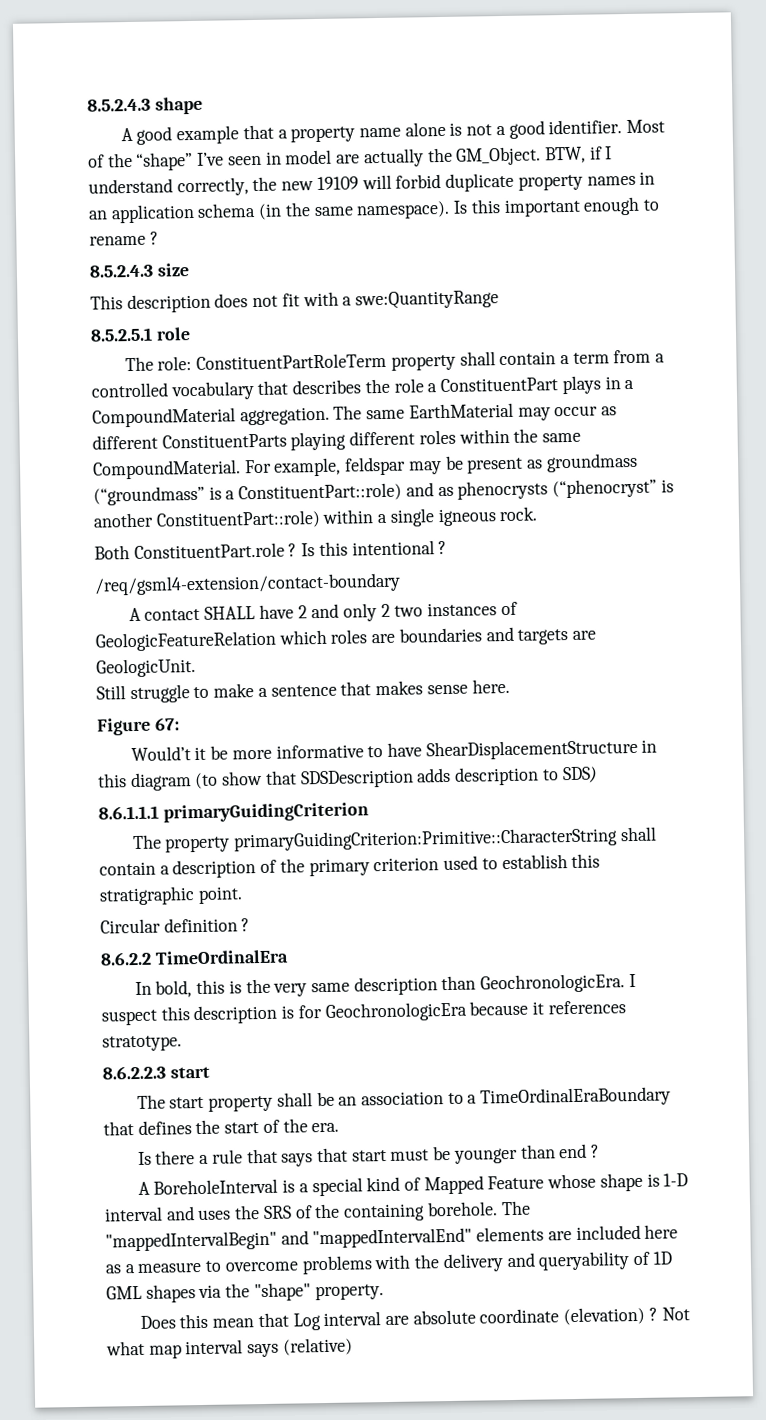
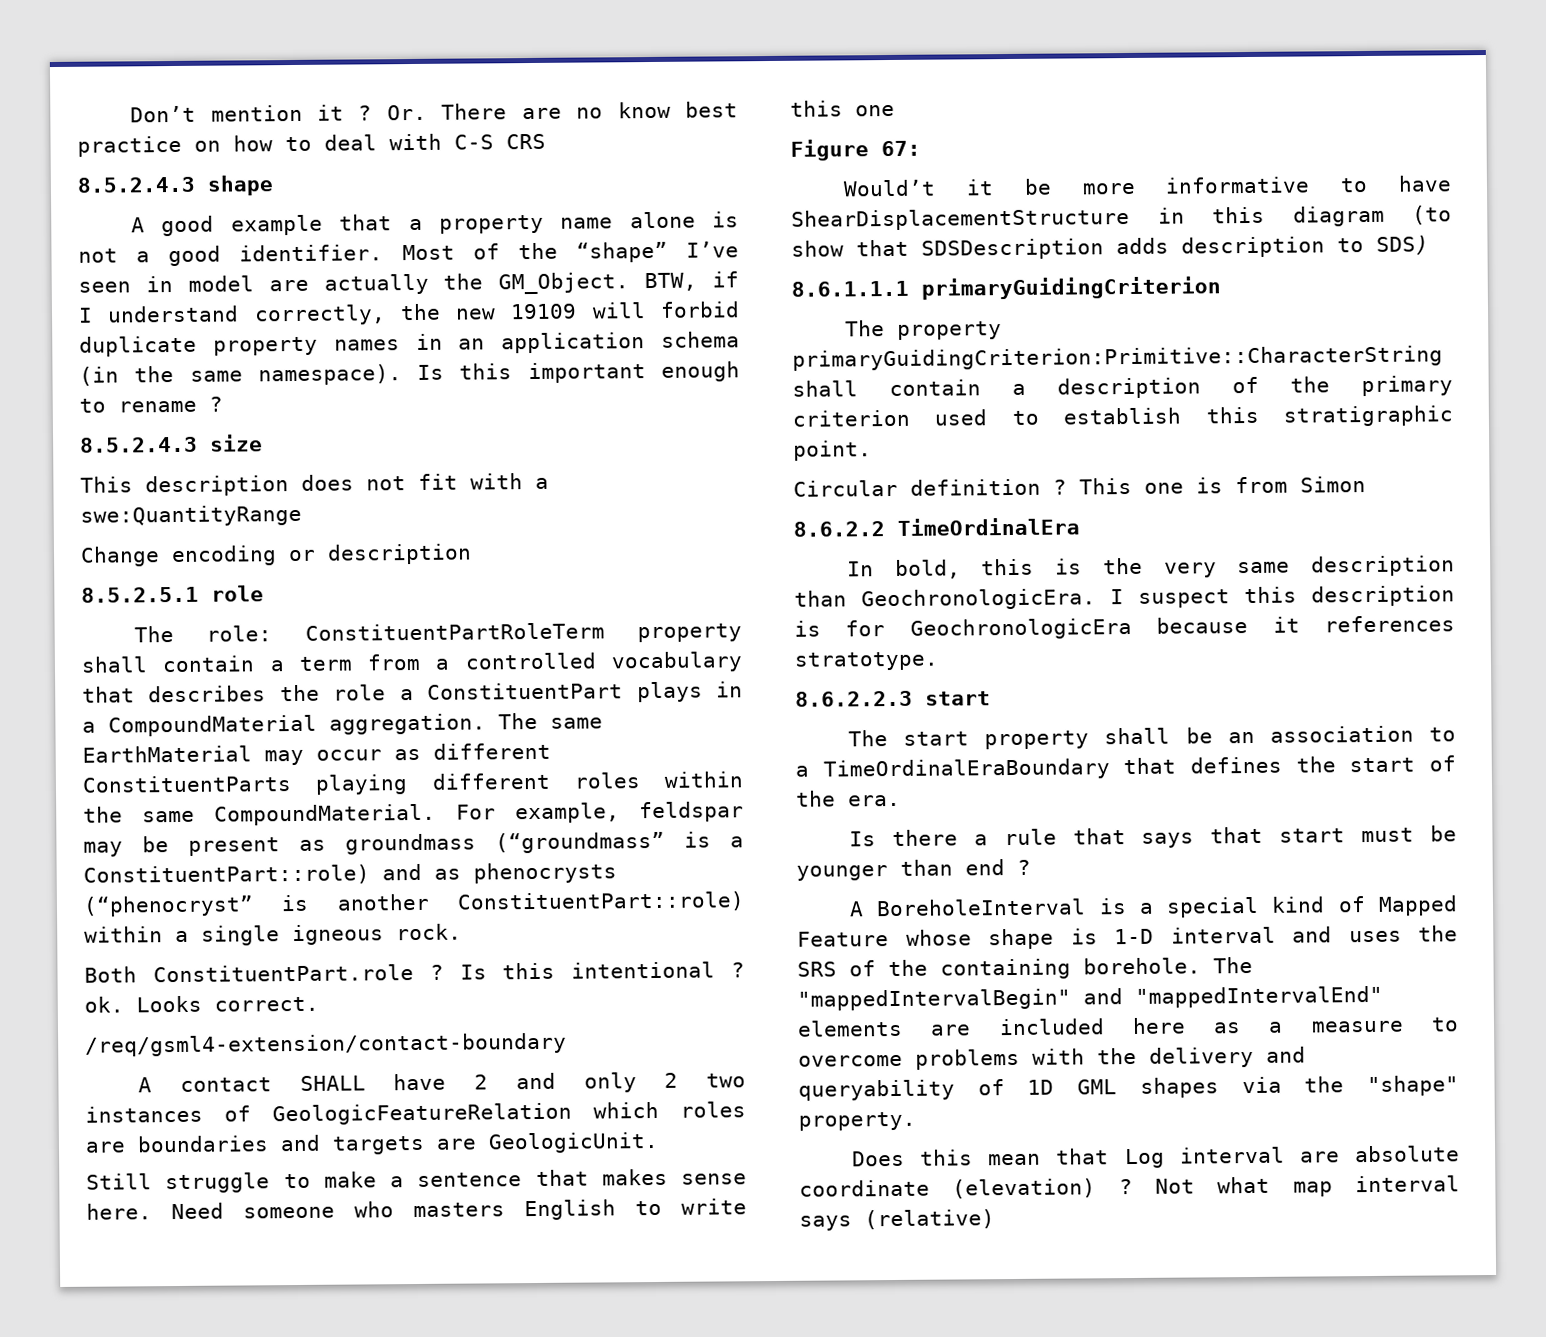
+ Don’t mention it ? Or. There are no know best practice on how to deal with C-S CRS
+ Change encoding or description
- Is this intentional ?
+ Is this intentional ? ok. Looks correct.
+ Need someone who masters English to write this one
+ This one is from Simon

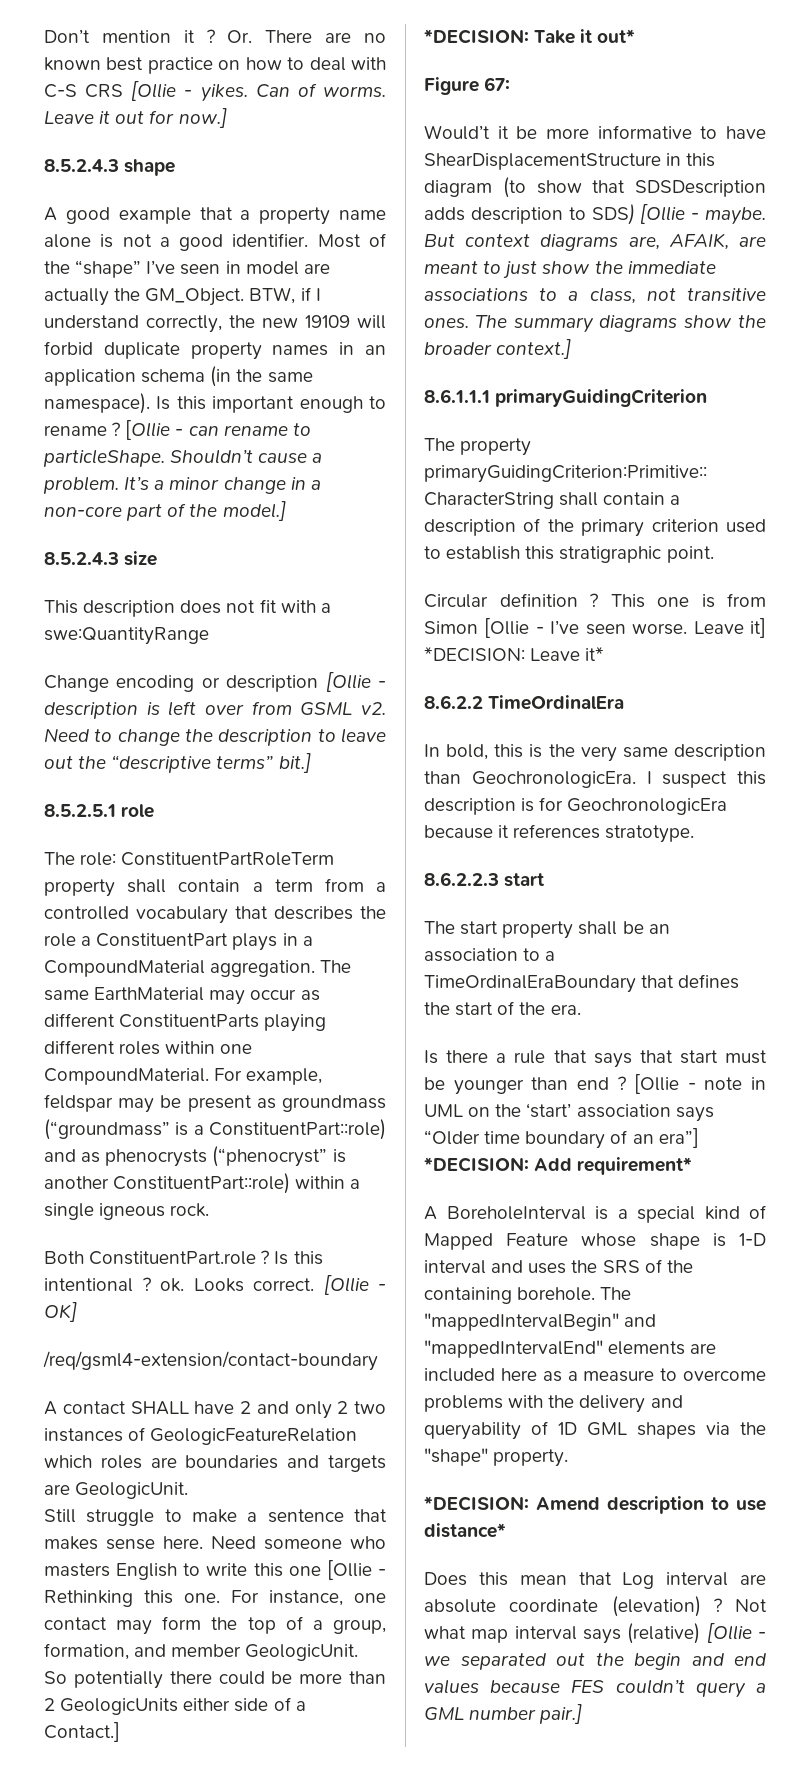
- Or. There are no know best practice on how to deal with C-S CRS
+ Or. There are no known best practice on how to deal with C-S CRS [Ollie - yikes. Can of worms. Leave it out for now.]
+ [Ollie - can rename to particleShape. Shouldn’t cause a problem. It’s a minor change in a non-core part of the model.]
- Change encoding or description
+ Change encoding or description [Ollie - description is left over from GSML v2. Need to change the description to leave out the “descriptive terms” bit.]
- The same EarthMaterial may occur as different ConstituentParts playing different roles within the same CompoundMaterial.
+ The same EarthMaterial may occur as different ConstituentParts playing different roles within one CompoundMaterial.
+ [Ollie - OK]
- Need someone who masters English to write this one
+ Need someone who masters English to write this one [Ollie - Rethinking this one. For instance, one contact may form the top of a group, formation, and member GeologicUnit. So potentially there could be more than 2 GeologicUnits either side of a Contact.]
+ *DECISION: Take it out*
- Would’t it be more informative to have ShearDisplacementStructure in this diagram (to show that SDSDescription adds description to SDS)
+ Would’t it be more informative to have ShearDisplacementStructure in this diagram (to show that SDSDescription adds description to SDS) [Ollie - maybe. But context diagrams are, AFAIK, are meant to just show the immediate associations to a class, not transitive ones. The summary diagrams show the broader context.]
- This one is from Simon
+ This one is from Simon [Ollie - I’ve seen worse. Leave it] *DECISION: Leave it*
+ [Ollie - note in UML on the ‘start’ association says “Older time boundary of an era”] *DECISION: Add requirement*
+ *DECISION: Amend description to use distance*
- Not what map interval says (relative)
+ Not what map interval says (relative) [Ollie - we separated out the begin and end values because FES couldn’t query a GML number pair.]

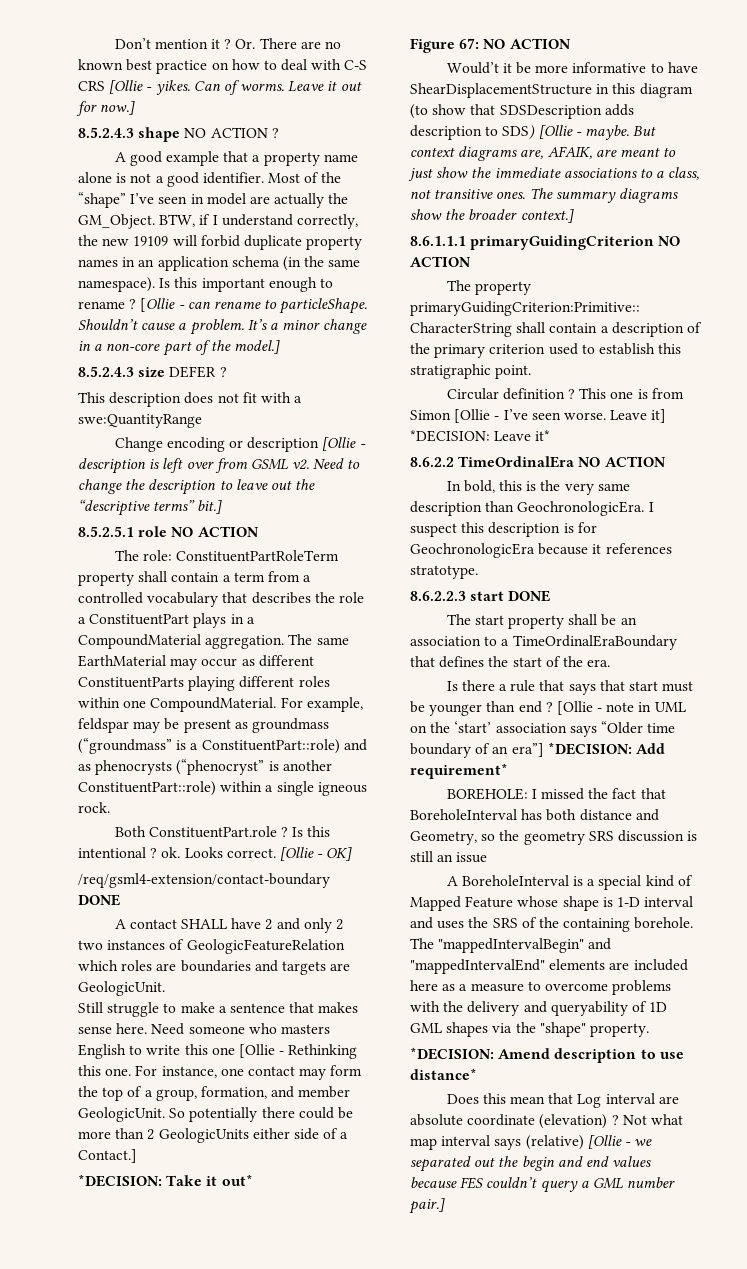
- 8.5.2.4.3 shape
+ 8.5.2.4.3 shape NO ACTION ?
- 8.5.2.4.3 size
+ 8.5.2.4.3 size DEFER ?
- 8.5.2.5.1 role
+ 8.5.2.5.1 role NO ACTION
- /req/gsml4-extension/contact-boundary
+ /req/gsml4-extension/contact-boundary DONE
- Figure 67:
+ Figure 67: NO ACTION
- 8.6.1.1.1 primaryGuidingCriterion
+ 8.6.1.1.1 primaryGuidingCriterion NO ACTION
- 8.6.2.2 TimeOrdinalEra
+ 8.6.2.2 TimeOrdinalEra NO ACTION
- 8.6.2.2.3 start
+ 8.6.2.2.3 start DONE
+ BOREHOLE: I missed the fact that BoreholeInterval has both distance and Geometry, so the geometry SRS discussion is still an issue

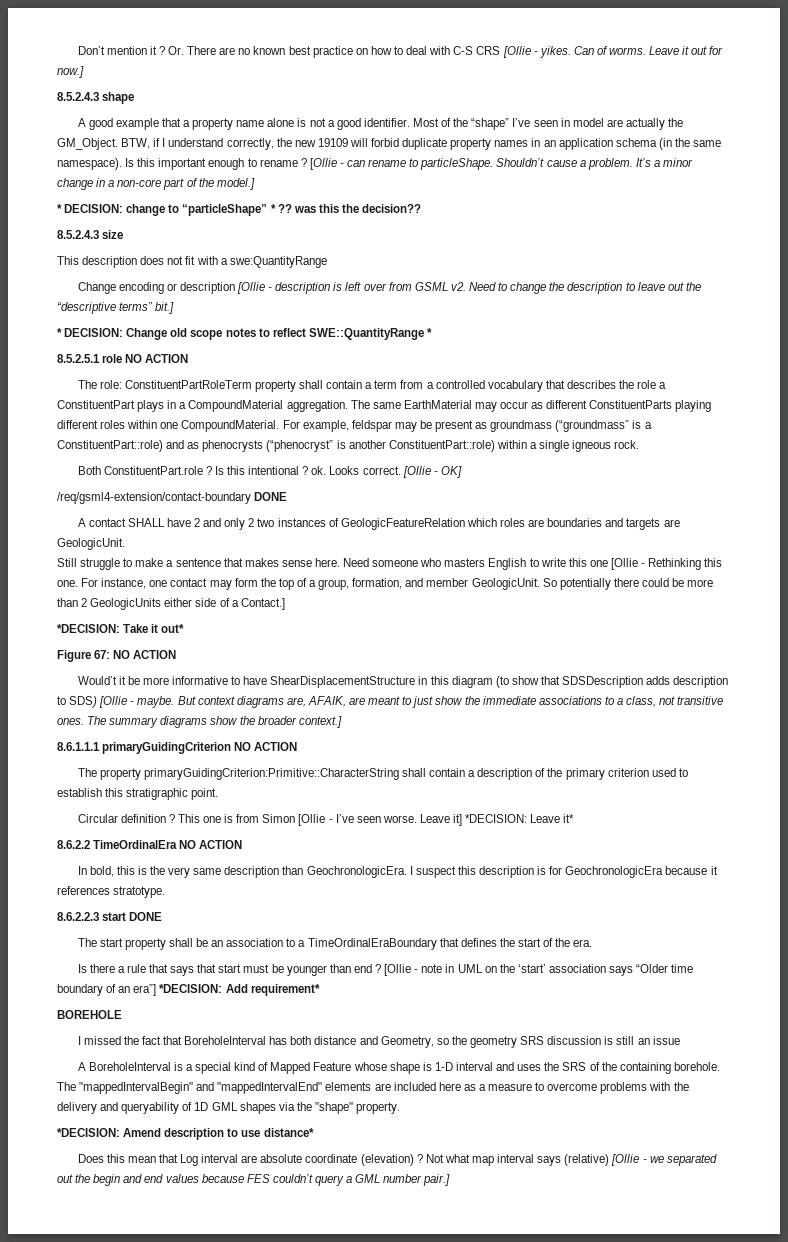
- 8.5.2.4.3 shape NO ACTION ?
+ 8.5.2.4.3 shape
+ * DECISION: change to “particleShape” * ?? was this the decision??
- 8.5.2.4.3 size DEFER ?
+ 8.5.2.4.3 size
+ * DECISION: Change old scope notes to reflect SWE::QuantityRange *
- BOREHOLE: I missed the fact that BoreholeInterval has both distance and Geometry, so the geometry SRS discussion is still an issue
+ BOREHOLE
+ I missed the fact that BoreholeInterval has both distance and Geometry, so the geometry SRS discussion is still an issue

